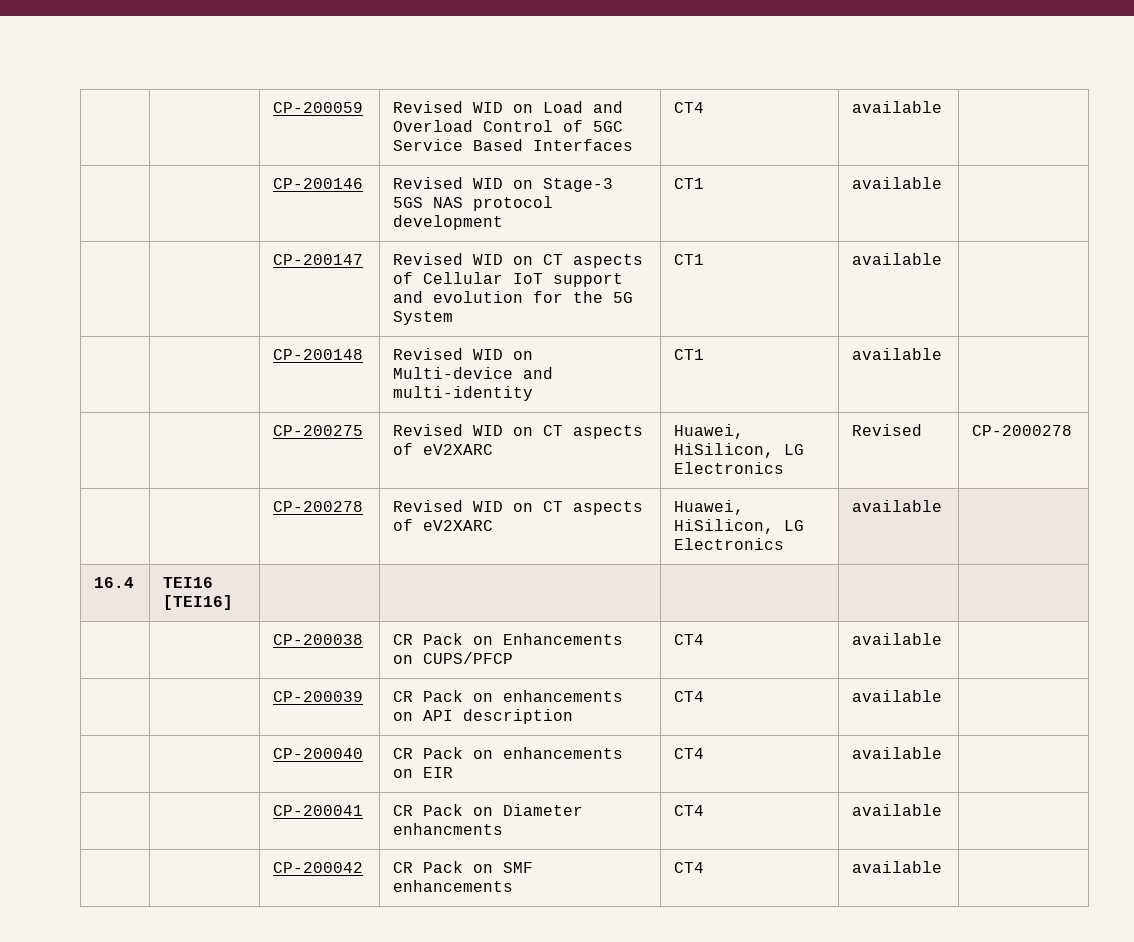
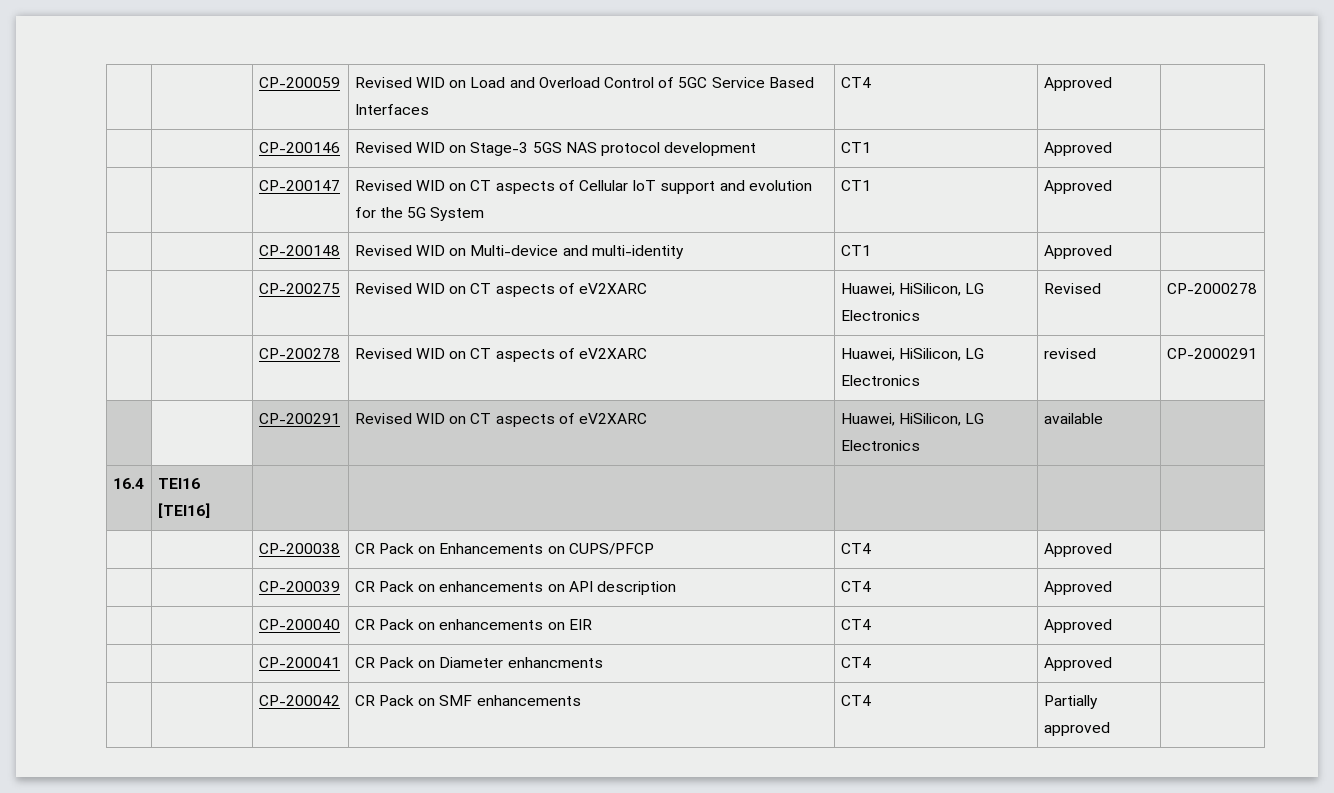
- | | CP-200059 | Revised WID on Load and Overload Control of 5GC Service Based Interfaces | CT4 | available |
+ | | CP-200059 | Revised WID on Load and Overload Control of 5GC Service Based Interfaces | CT4 | Approved |
- | | CP-200146 | Revised WID on Stage-3 5GS NAS protocol development | CT1 | available |
+ | | CP-200146 | Revised WID on Stage-3 5GS NAS protocol development | CT1 | Approved |
- | | CP-200147 | Revised WID on CT aspects of Cellular IoT support and evolution for the 5G System | CT1 | available |
+ | | CP-200147 | Revised WID on CT aspects of Cellular IoT support and evolution for the 5G System | CT1 | Approved |
- | | CP-200148 | Revised WID on Multi-device and multi-identity | CT1 | available |
+ | | CP-200148 | Revised WID on Multi-device and multi-identity | CT1 | Approved |
- | | CP-200278 | Revised WID on CT aspects of eV2XARC | Huawei, HiSilicon, LG Electronics | available |
+ | | CP-200278 | Revised WID on CT aspects of eV2XARC | Huawei, HiSilicon, LG Electronics | revised | CP-2000291
+ | | CP-200291 | Revised WID on CT aspects of eV2XARC | Huawei, HiSilicon, LG Electronics | available |
- | | CP-200038 | CR Pack on Enhancements on CUPS/PFCP | CT4 | available |
+ | | CP-200038 | CR Pack on Enhancements on CUPS/PFCP | CT4 | Approved |
- | | CP-200039 | CR Pack on enhancements on API description | CT4 | available |
+ | | CP-200039 | CR Pack on enhancements on API description | CT4 | Approved |
- | | CP-200040 | CR Pack on enhancements on EIR | CT4 | available |
+ | | CP-200040 | CR Pack on enhancements on EIR | CT4 | Approved |
- | | CP-200041 | CR Pack on Diameter enhancments | CT4 | available |
+ | | CP-200041 | CR Pack on Diameter enhancments | CT4 | Approved |
- | | CP-200042 | CR Pack on SMF enhancements | CT4 | available |
+ | | CP-200042 | CR Pack on SMF enhancements | CT4 | Partially approved |

